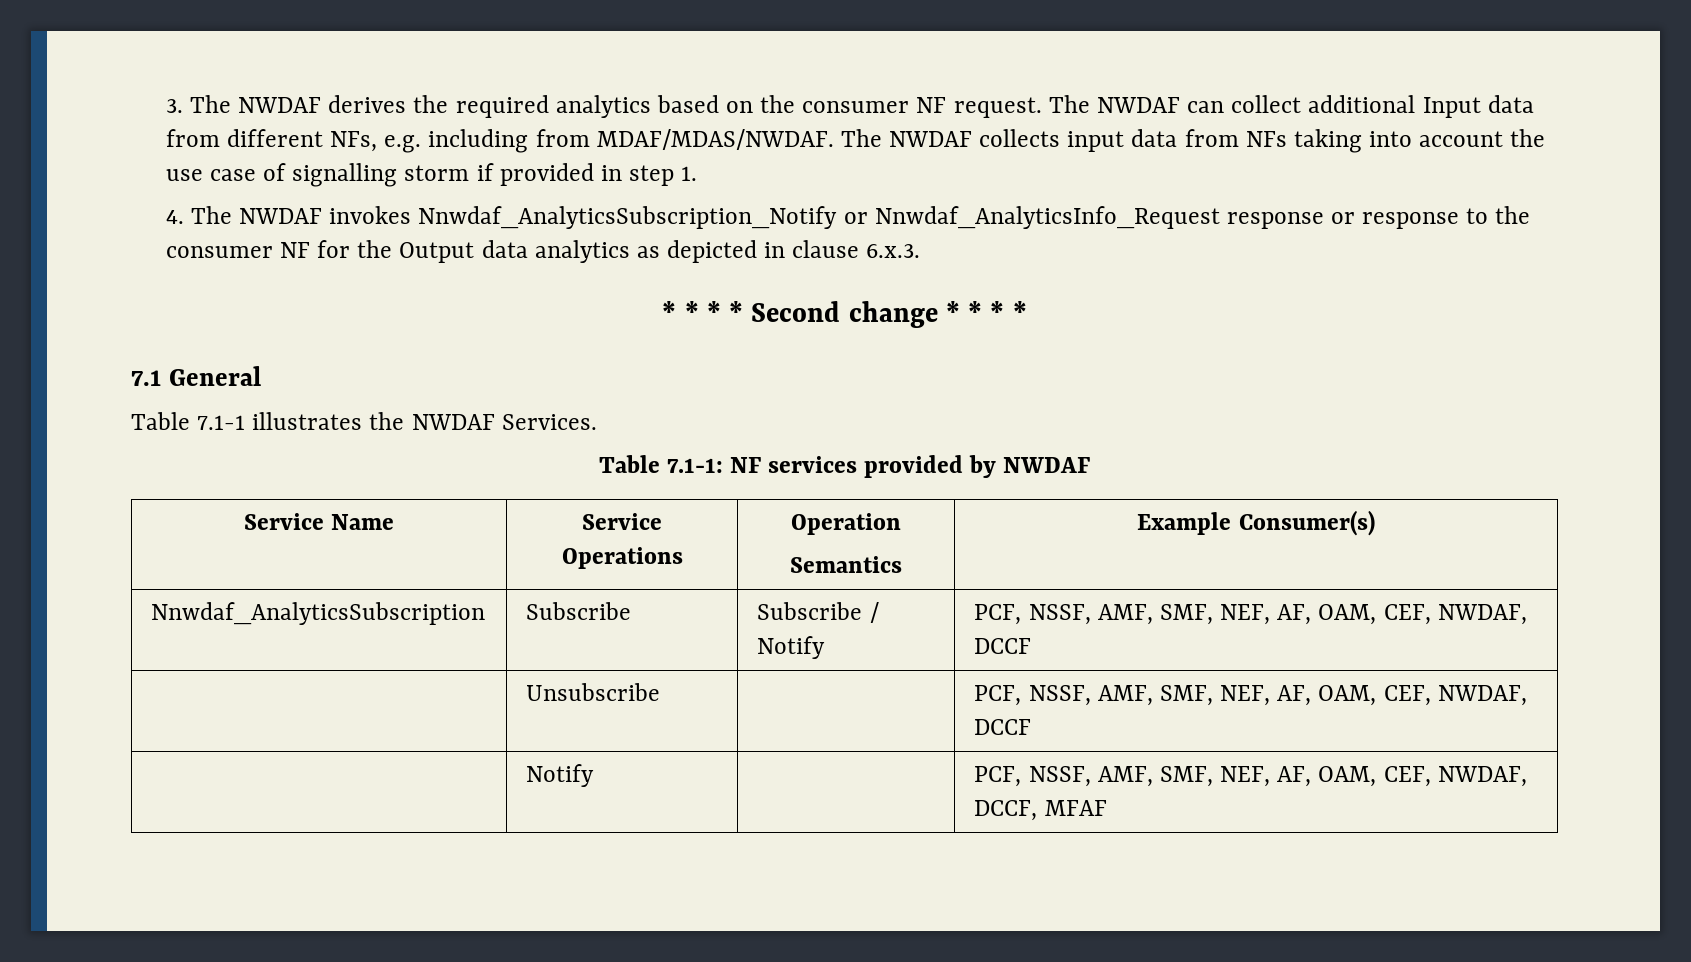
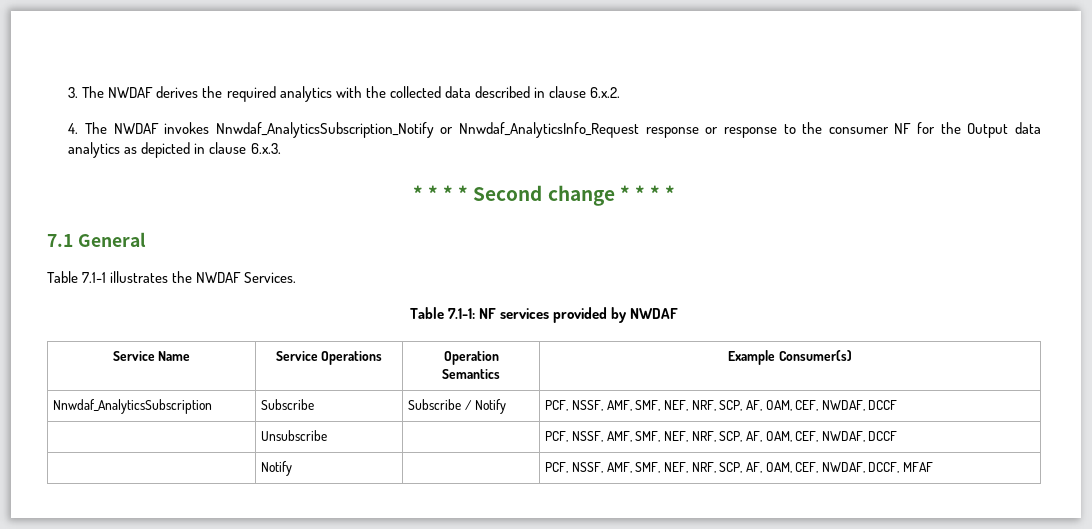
- 3. The NWDAF derives the required analytics based on the consumer NF request. The NWDAF can collect additional Input data from different NFs, e.g. including from MDAF/MDAS/NWDAF. The NWDAF collects input data from NFs taking into account the use case of signalling storm if provided in step 1.
+ 3. The NWDAF derives the required analytics with the collected data described in clause 6.x.2.
- Nnwdaf_AnalyticsSubscription | Subscribe | Subscribe / Notify | PCF, NSSF, AMF, SMF, NEF, AF, OAM, CEF, NWDAF, DCCF
+ Nnwdaf_AnalyticsSubscription | Subscribe | Subscribe / Notify | PCF, NSSF, AMF, SMF, NEF, NRF, SCP, AF, OAM, CEF, NWDAF, DCCF
- | Unsubscribe | | PCF, NSSF, AMF, SMF, NEF, AF, OAM, CEF, NWDAF, DCCF
+ | Unsubscribe | | PCF, NSSF, AMF, SMF, NEF, NRF, SCP, AF, OAM, CEF, NWDAF, DCCF
- | Notify | | PCF, NSSF, AMF, SMF, NEF, AF, OAM, CEF, NWDAF, DCCF, MFAF
+ | Notify | | PCF, NSSF, AMF, SMF, NEF, NRF, SCP, AF, OAM, CEF, NWDAF, DCCF, MFAF

